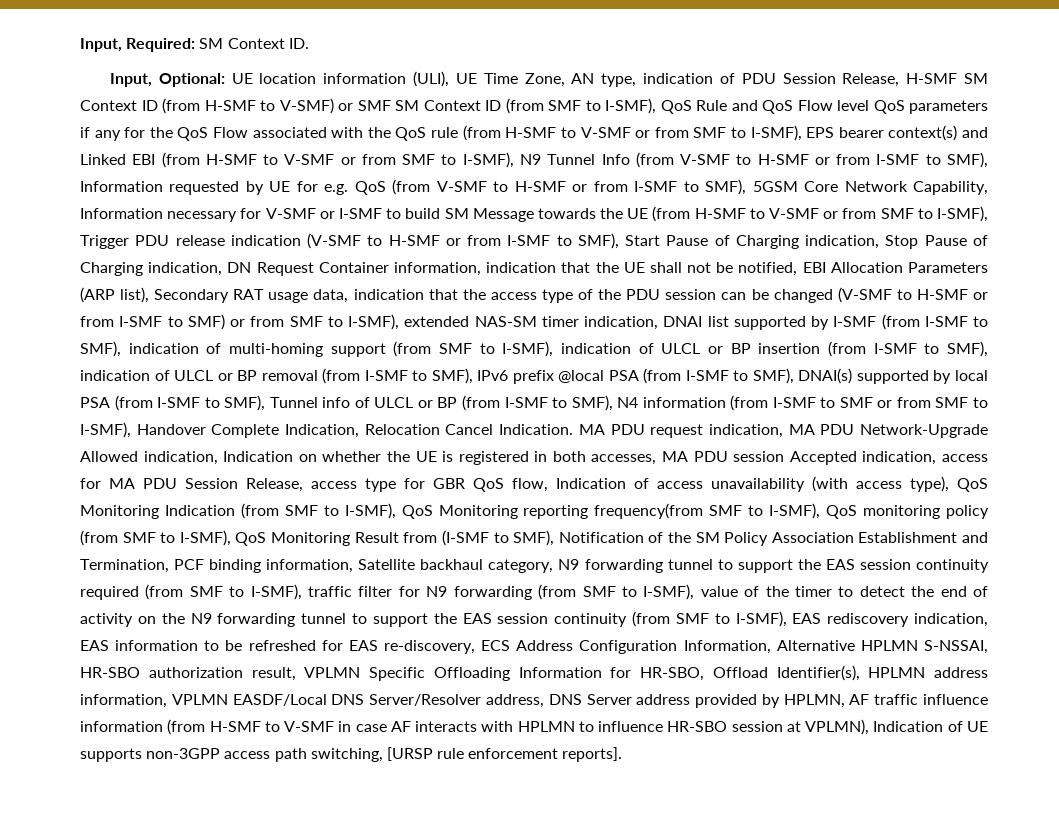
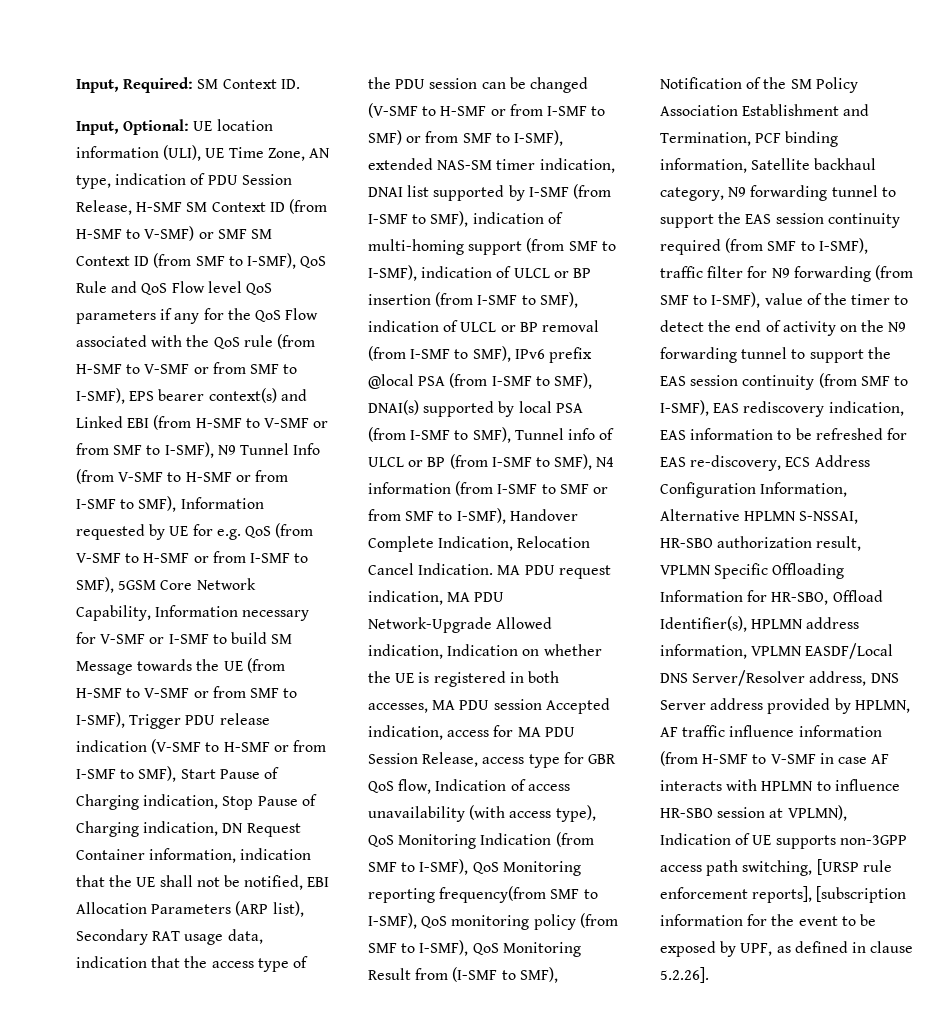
- MA PDU request indication, MA PDU Network-Upgrade Allowed indication, Indication on whether the UE is registered in both accesses, MA PDU session Accepted indication, access for MA PDU Session Release, access type for GBR QoS flow, Indication of access unavailability (with access type), QoS Monitoring Indication (from SMF to I-SMF), QoS Monitoring reporting frequency(from SMF to I-SMF), QoS monitoring policy (from SMF to I-SMF), QoS Monitoring Result from (I-SMF to SMF), Notification of the SM Policy Association Establishment and Termination, PCF binding information, Satellite backhaul category, N9 forwarding tunnel to support the EAS session continuity required (from SMF to I-SMF), traffic filter for N9 forwarding (from SMF to I-SMF), value of the timer to detect the end of activity on the N9 forwarding tunnel to support the EAS session continuity (from SMF to I-SMF), EAS rediscovery indication, EAS information to be refreshed for EAS re-discovery, ECS Address Configuration Information, Alternative HPLMN S-NSSAI, HR-SBO authorization result, VPLMN Specific Offloading Information for HR-SBO, Offload Identifier(s), HPLMN address information, VPLMN EASDF/Local DNS Server/Resolver address, DNS Server address provided by HPLMN, AF traffic influence information (from H-SMF to V-SMF in case AF interacts with HPLMN to influence HR-SBO session at VPLMN), Indication of UE supports non-3GPP access path switching, [URSP rule enforcement reports].
+ MA PDU request indication, MA PDU Network-Upgrade Allowed indication, Indication on whether the UE is registered in both accesses, MA PDU session Accepted indication, access for MA PDU Session Release, access type for GBR QoS flow, Indication of access unavailability (with access type), QoS Monitoring Indication (from SMF to I-SMF), QoS Monitoring reporting frequency(from SMF to I-SMF), QoS monitoring policy (from SMF to I-SMF), QoS Monitoring Result from (I-SMF to SMF), Notification of the SM Policy Association Establishment and Termination, PCF binding information, Satellite backhaul category, N9 forwarding tunnel to support the EAS session continuity required (from SMF to I-SMF), traffic filter for N9 forwarding (from SMF to I-SMF), value of the timer to detect the end of activity on the N9 forwarding tunnel to support the EAS session continuity (from SMF to I-SMF), EAS rediscovery indication, EAS information to be refreshed for EAS re-discovery, ECS Address Configuration Information, Alternative HPLMN S-NSSAI, HR-SBO authorization result, VPLMN Specific Offloading Information for HR-SBO, Offload Identifier(s), HPLMN address information, VPLMN EASDF/Local DNS Server/Resolver address, DNS Server address provided by HPLMN, AF traffic influence information (from H-SMF to V-SMF in case AF interacts with HPLMN to influence HR-SBO session at VPLMN), Indication of UE supports non-3GPP access path switching, [URSP rule enforcement reports], [subscription information for the event to be exposed by UPF, as defined in clause 5.2.26].

